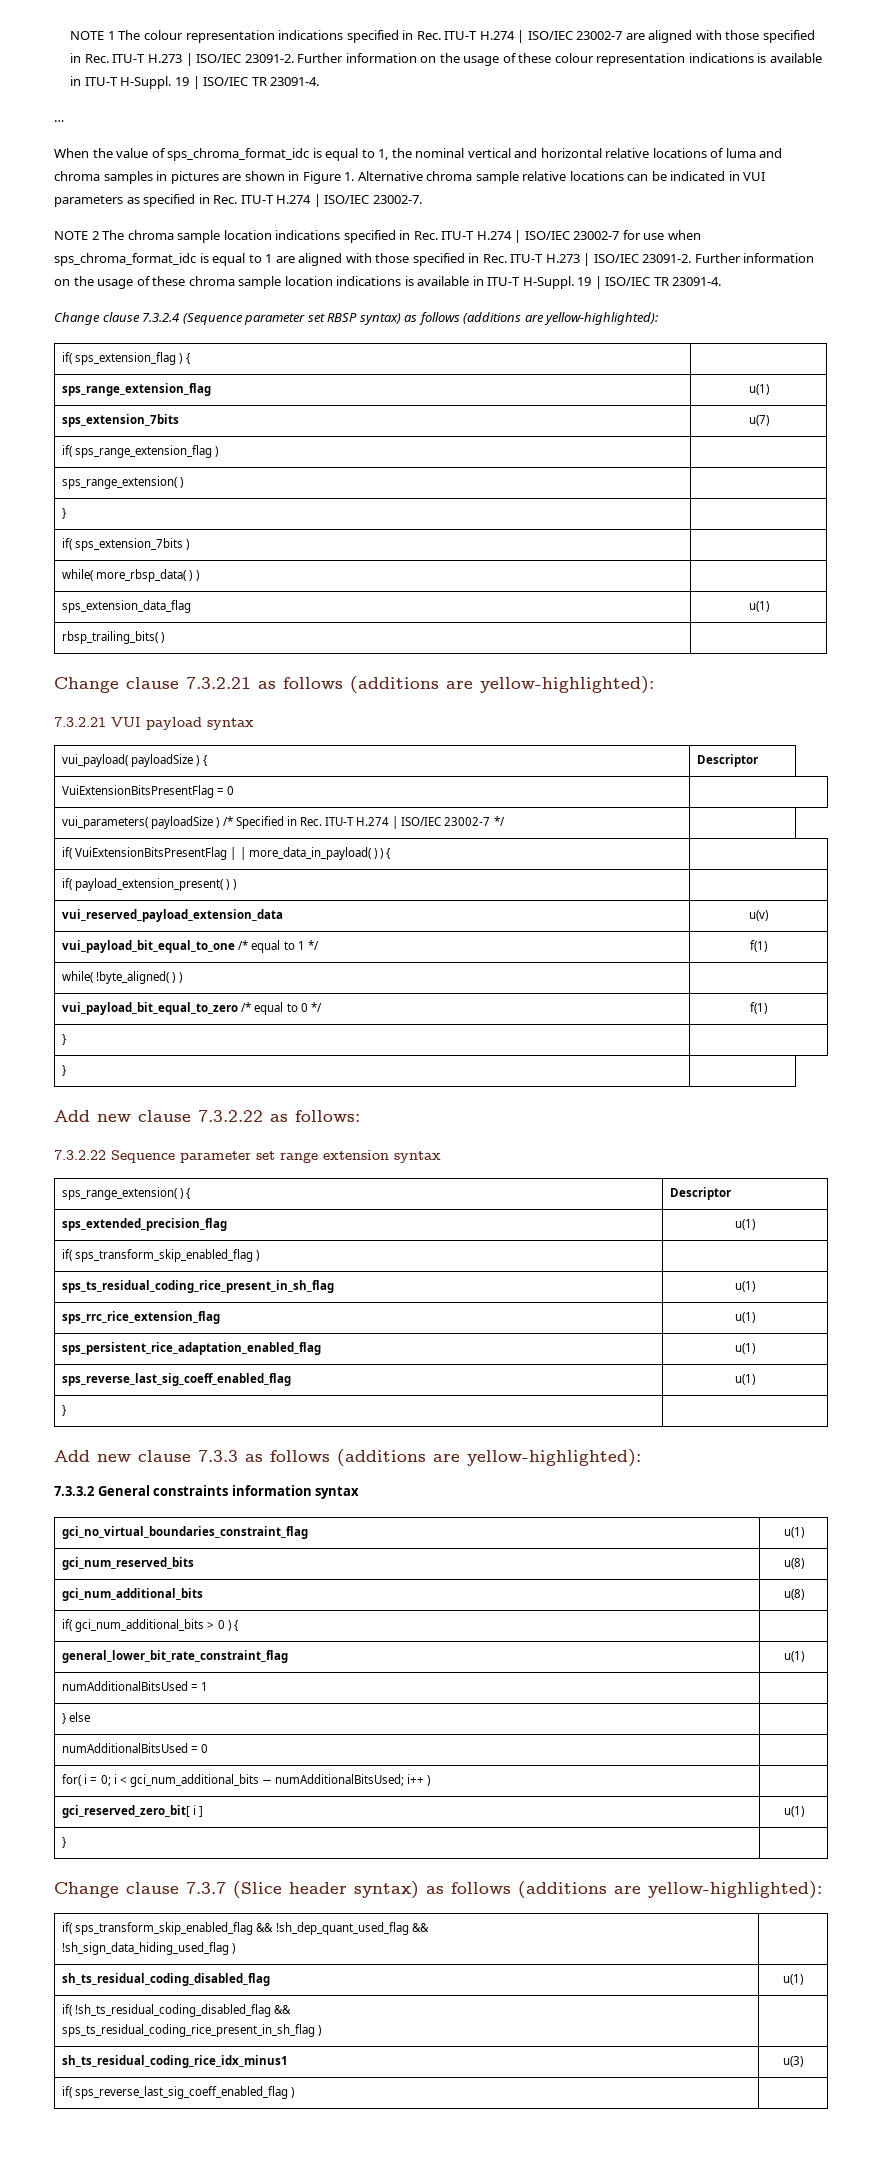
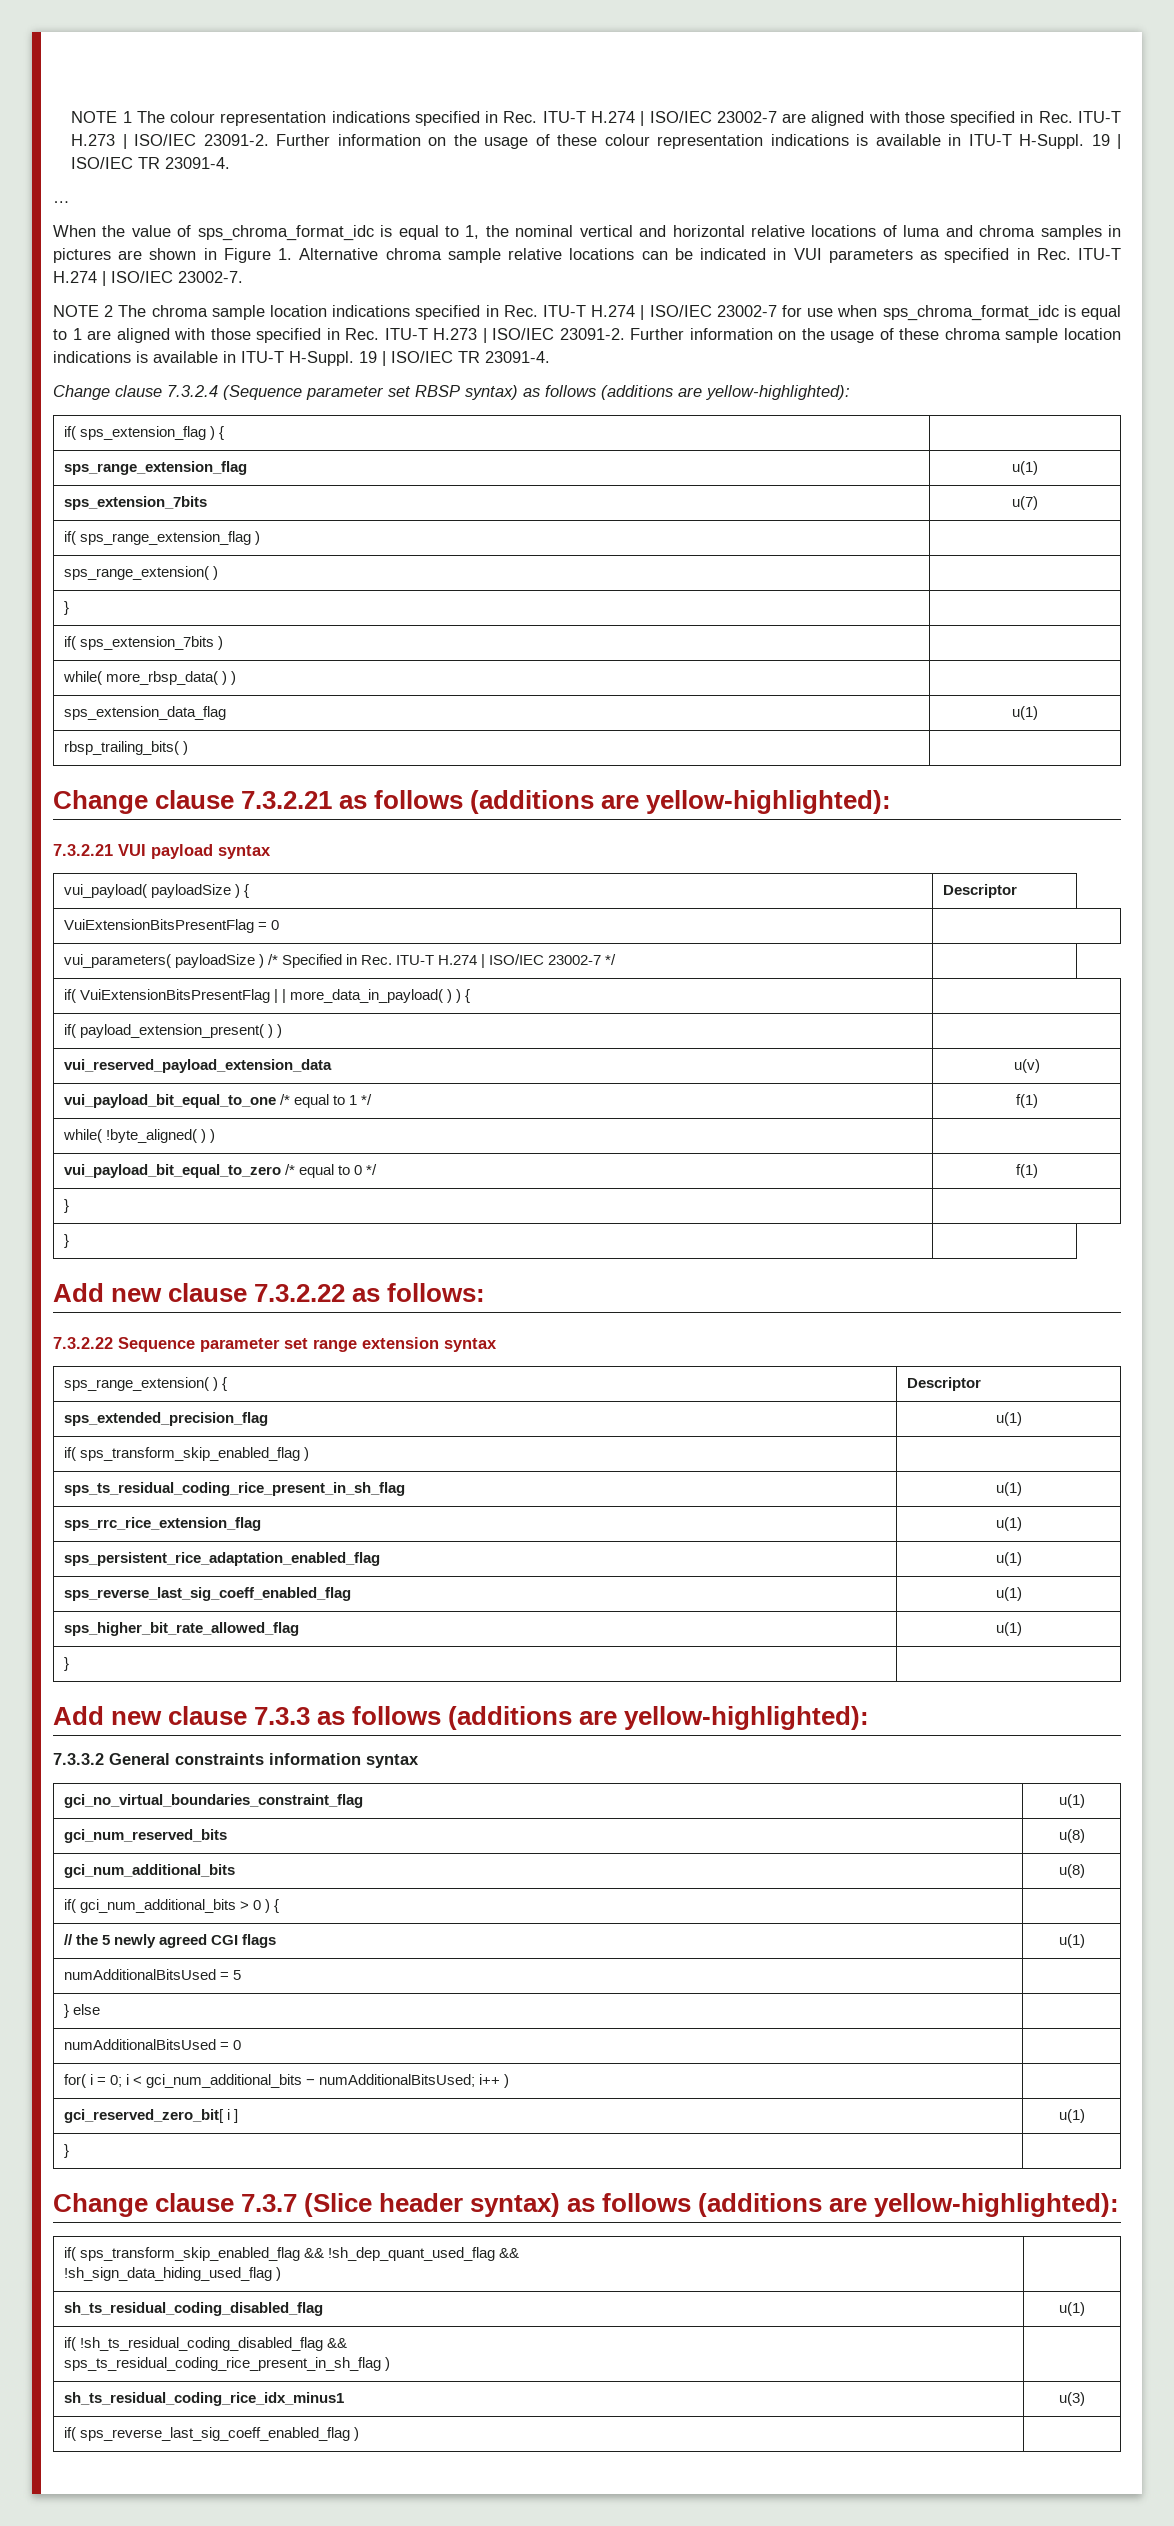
+ sps_higher_bit_rate_allowed_flag | u(1)
- general_lower_bit_rate_constraint_flag | u(1)
+ // the 5 newly agreed CGI flags | u(1)
- numAdditionalBitsUsed = 1 |
+ numAdditionalBitsUsed = 5 |

